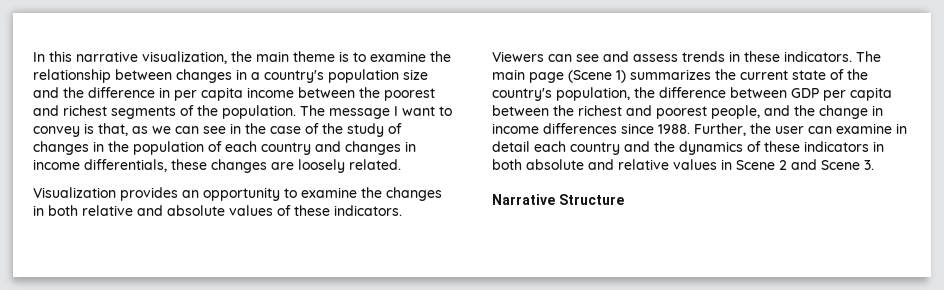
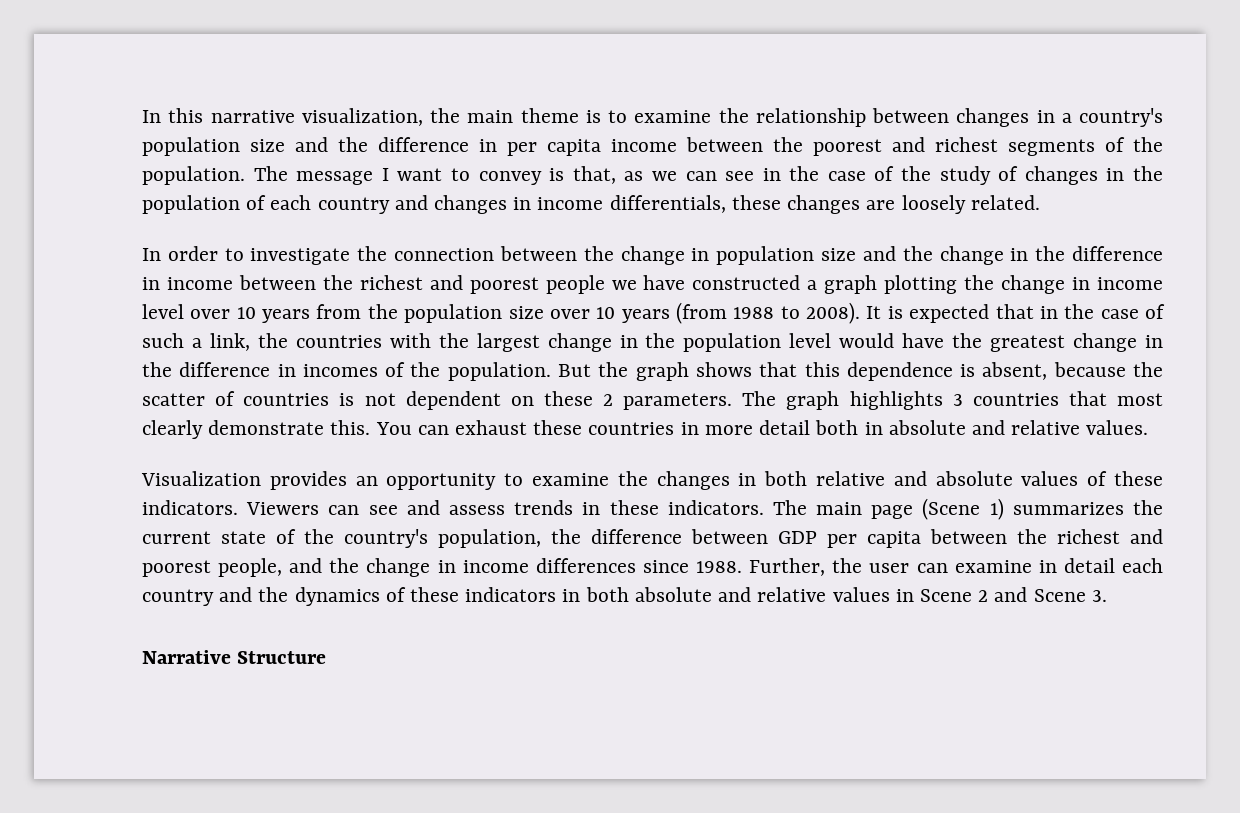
+ In order to investigate the connection between the change in population size and the change in the difference in income between the richest and poorest people we have constructed a graph plotting the change in income level over 10 years from the population size over 10 years (from 1988 to 2008). It is expected that in the case of such a link, the countries with the largest change in the population level would have the greatest change in the difference in incomes of the population. But the graph shows that this dependence is absent, because the scatter of countries is not dependent on these 2 parameters. The graph highlights 3 countries that most clearly demonstrate this. You can exhaust these countries in more detail both in absolute and relative values.

